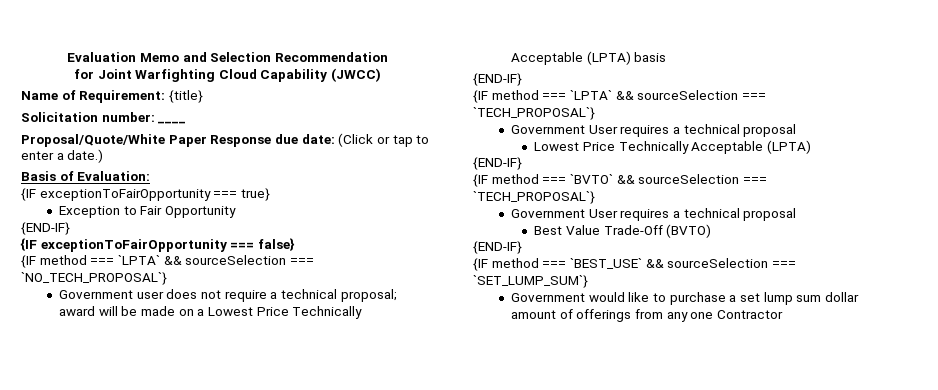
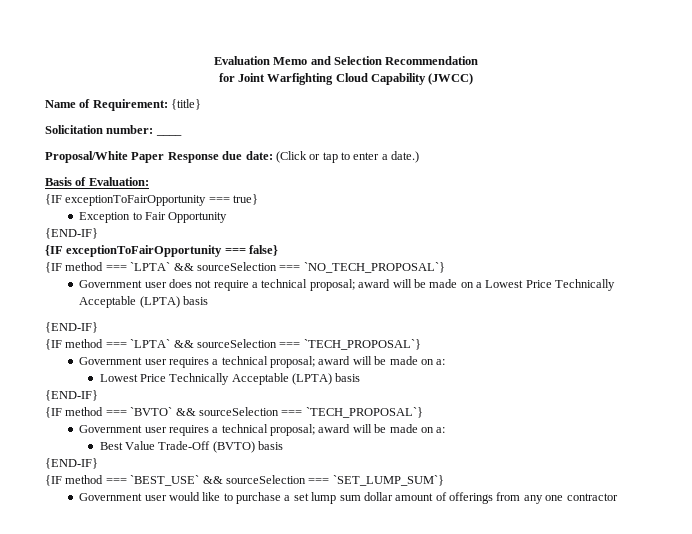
- Proposal/Quote/White Paper Response due date: (Click or tap to enter a date.)
+ Proposal/White Paper Response due date: (Click or tap to enter a date.)
  {IF method === `LPTA` && sourceSelection === `TECH_PROPOSAL`}
- Government User requires a technical proposal
- Lowest Price Technically Acceptable (LPTA)
+ Government user requires a technical proposal; award will be made on a:
+ Lowest Price Technically Acceptable (LPTA) basis
  {IF method === `BVTO` && sourceSelection === `TECH_PROPOSAL`}
- Government User requires a technical proposal
+ Government user requires a technical proposal; award will be made on a:
- Best Value Trade-Off (BVTO)
+ Best Value Trade-Off (BVTO) basis
- Government would like to purchase a set lump sum dollar amount of offerings from any one Contractor
+ Government user would like to purchase a set lump sum dollar amount of offerings from any one contractor

